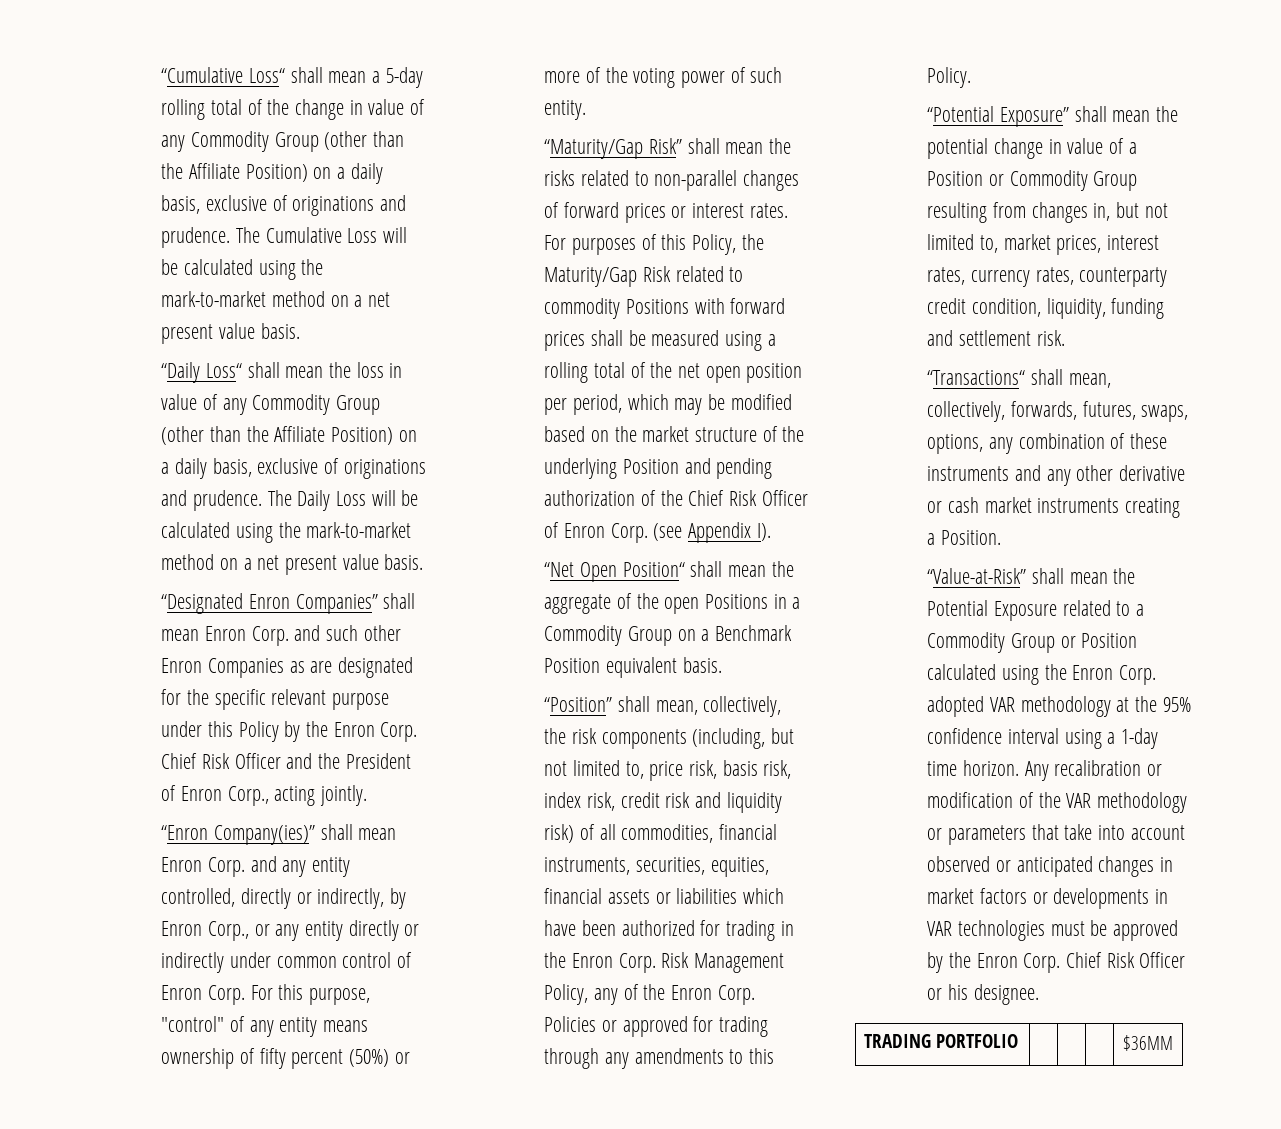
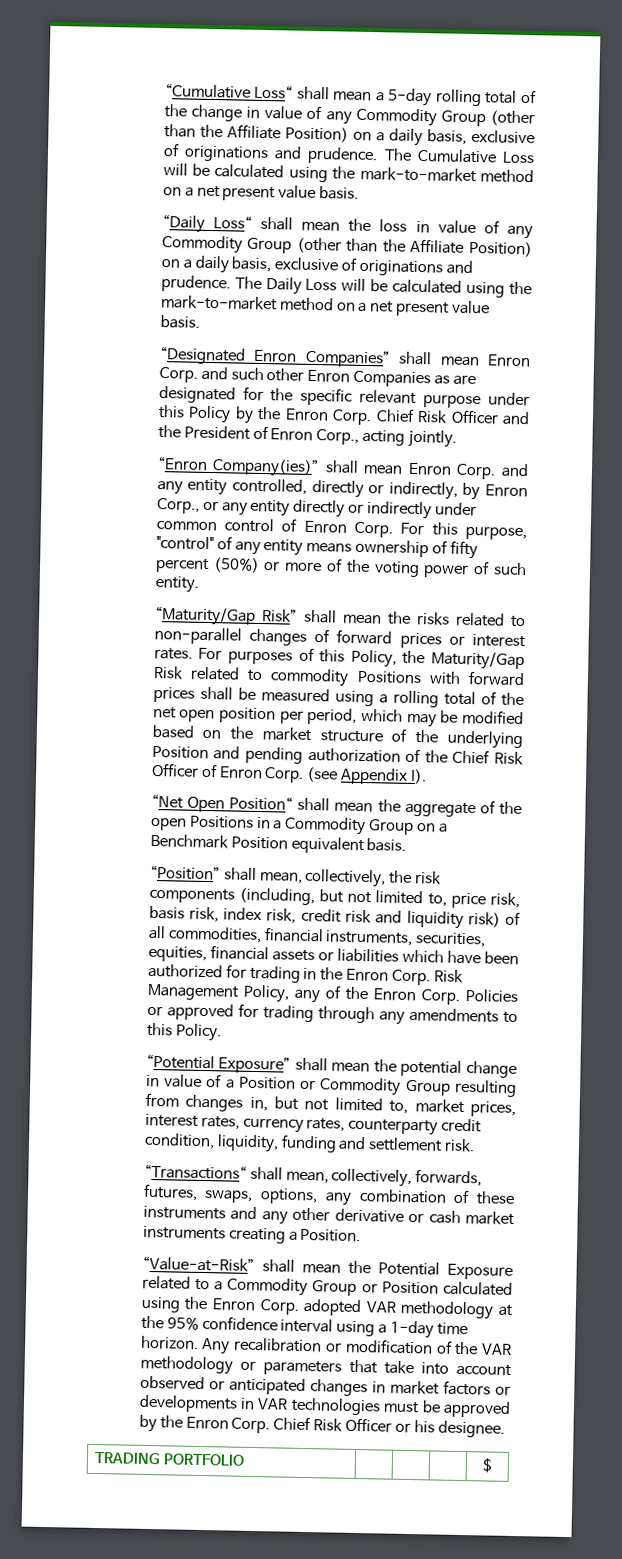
- TRADING PORTFOLIO | | | | $36MM
+ TRADING PORTFOLIO | | | | $

